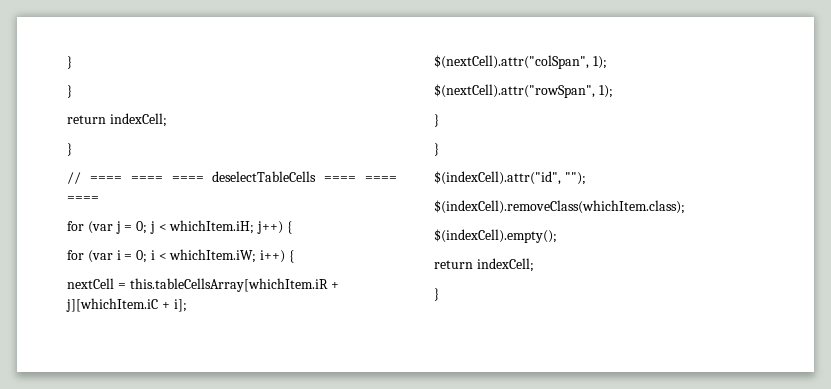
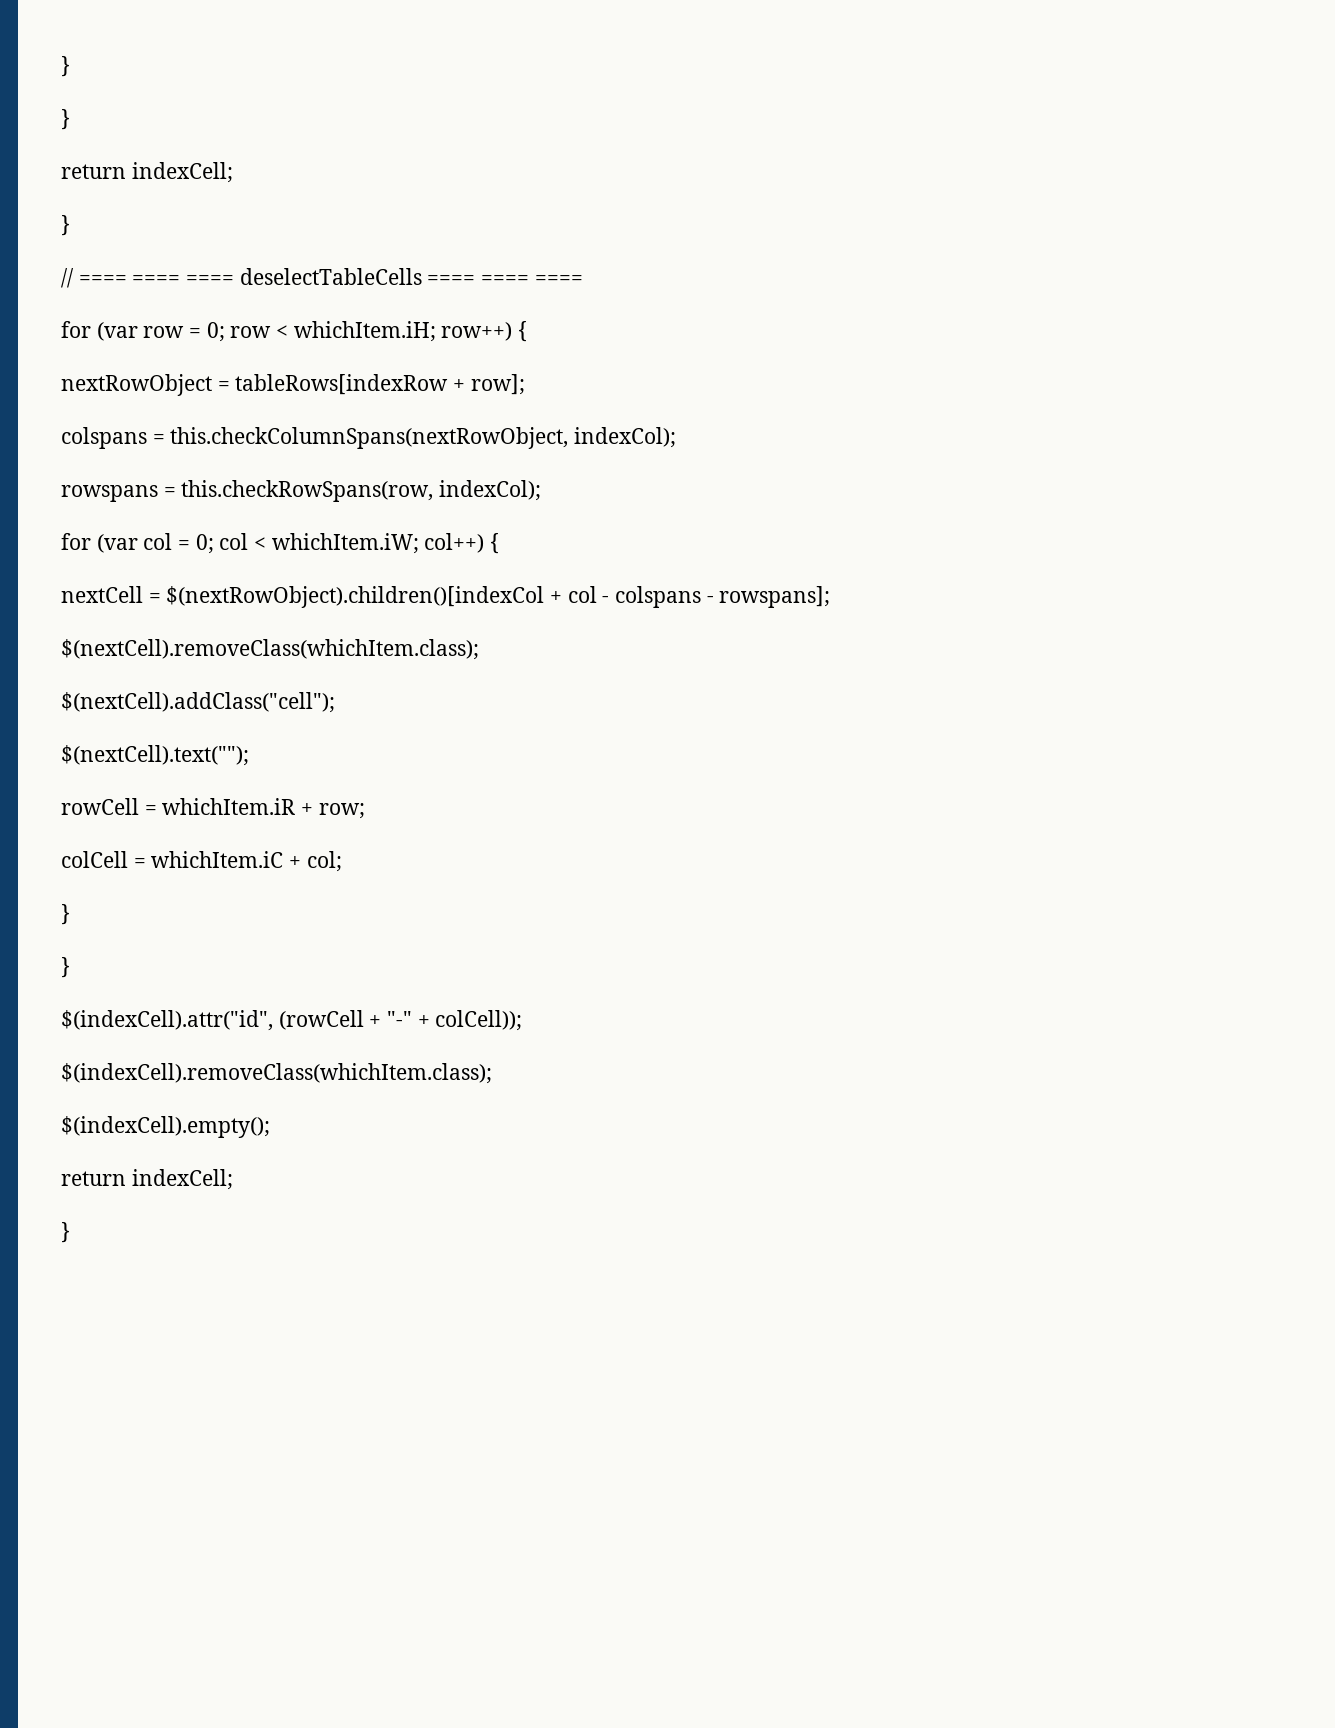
- for (var j = 0; j < whichItem.iH; j++) {
- for (var i = 0; i < whichItem.iW; i++) {
+ for (var row = 0; row < whichItem.iH; row++) {
+ nextRowObject = tableRows[indexRow + row];
+ colspans = this.checkColumnSpans(nextRowObject, indexCol);
+ rowspans = this.checkRowSpans(row, indexCol);
+ for (var col = 0; col < whichItem.iW; col++) {
- nextCell = this.tableCellsArray[whichItem.iR + j][whichItem.iC + i];
- $(nextCell).attr("colSpan", 1);
- $(nextCell).attr("rowSpan", 1);
+ nextCell = $(nextRowObject).children()[indexCol + col - colspans - rowspans];
+ $(nextCell).removeClass(whichItem.class);
+ $(nextCell).addClass("cell");
+ $(nextCell).text("");
+ rowCell = whichItem.iR + row;
+ colCell = whichItem.iC + col;
  }
  }
- $(indexCell).attr("id", "");
+ $(indexCell).attr("id", (rowCell + "-" + colCell));

